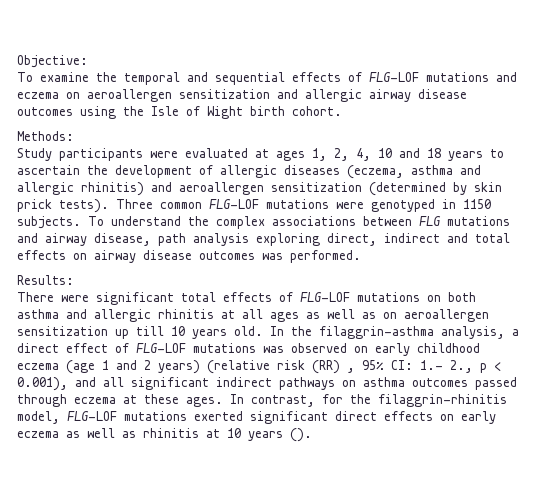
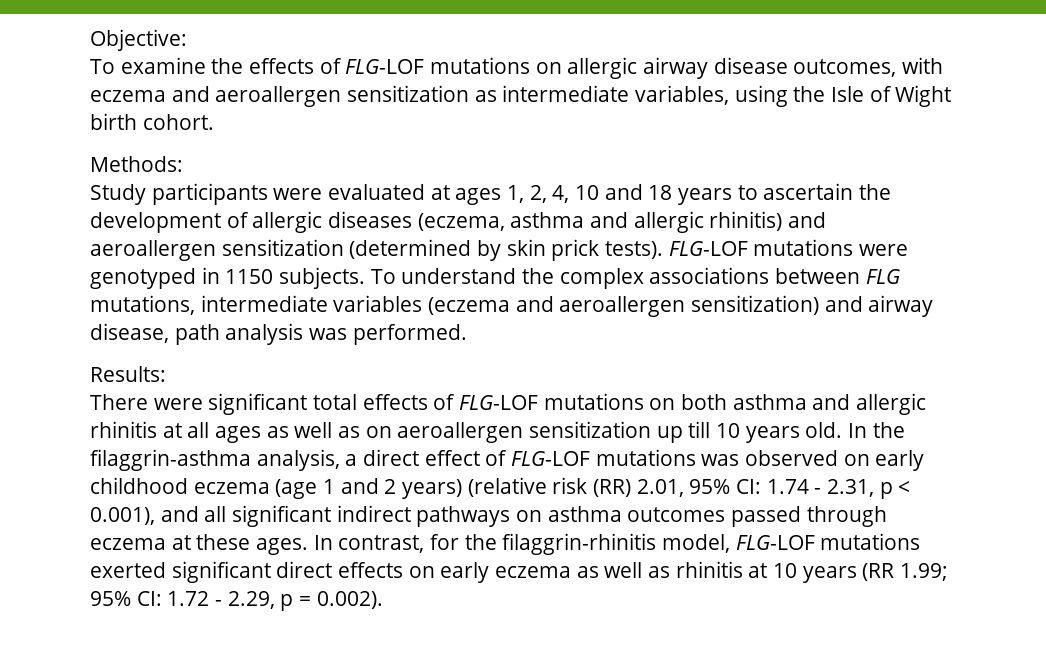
- To examine the temporal and sequential effects of FLG-LOF mutations and eczema on aeroallergen sensitization and allergic airway disease outcomes using the Isle of Wight birth cohort.
+ To examine the effects of FLG-LOF mutations on allergic airway disease outcomes, with eczema and aeroallergen sensitization as intermediate variables, using the Isle of Wight birth cohort.
- Three common FLG-LOF mutations were genotyped in 1150 subjects.
+ FLG-LOF mutations were genotyped in 1150 subjects.
- To understand the complex associations between FLG mutations and airway disease, path analysis exploring direct, indirect and total effects on airway disease outcomes was performed.
+ To understand the complex associations between FLG mutations, intermediate variables (eczema and aeroallergen sensitization) and airway disease, path analysis was performed.
- In the filaggrin-asthma analysis, a direct effect of FLG-LOF mutations was observed on early childhood eczema (age 1 and 2 years) (relative risk (RR) , 95% CI: 1.- 2., p < 0.001), and all significant indirect pathways on asthma outcomes passed through eczema at these ages.
+ In the filaggrin-asthma analysis, a direct effect of FLG-LOF mutations was observed on early childhood eczema (age 1 and 2 years) (relative risk (RR) 2.01, 95% CI: 1.74 - 2.31, p < 0.001), and all significant indirect pathways on asthma outcomes passed through eczema at these ages.
- In contrast, for the filaggrin-rhinitis model, FLG-LOF mutations exerted significant direct effects on early eczema as well as rhinitis at 10 years ().
+ In contrast, for the filaggrin-rhinitis model, FLG-LOF mutations exerted significant direct effects on early eczema as well as rhinitis at 10 years (RR 1.99; 95% CI: 1.72 - 2.29, p = 0.002).

